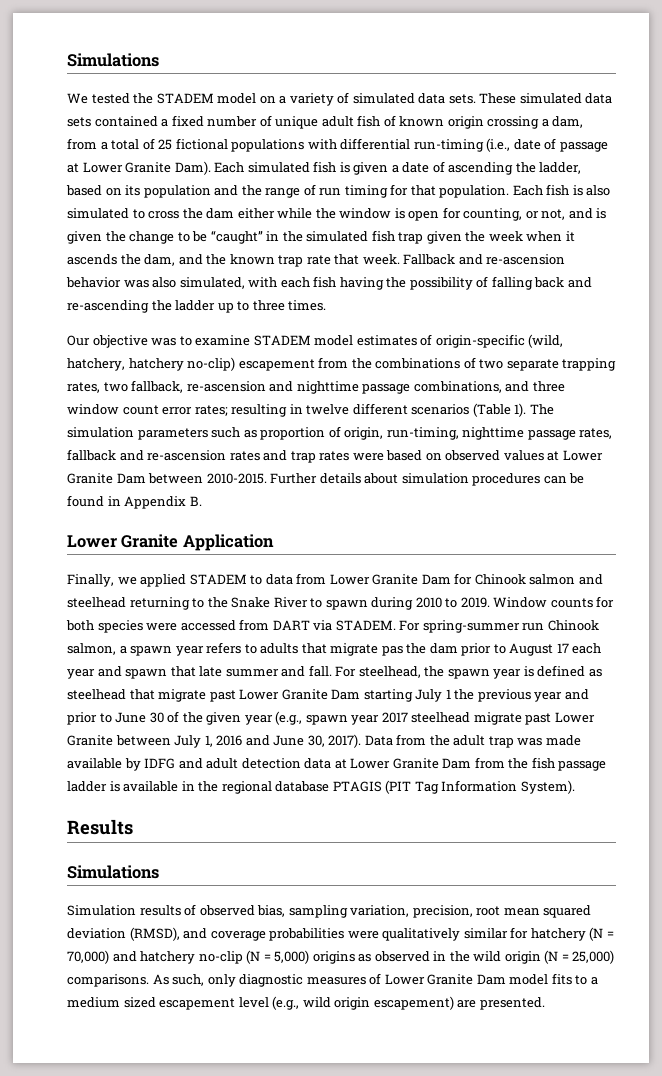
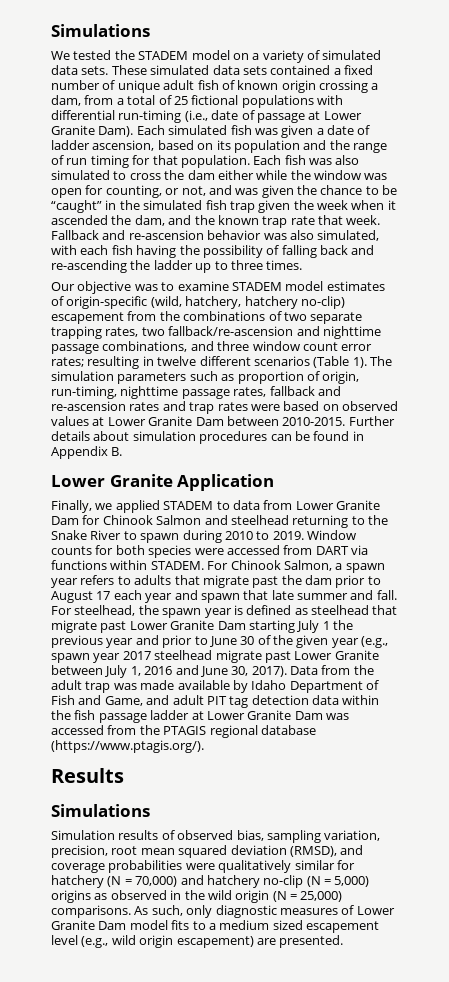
- Each simulated fish is given a date of ascending the ladder, based on its population and the range of run timing for that population.
+ Each simulated fish was given a date of ladder ascension, based on its population and the range of run timing for that population.
- Each fish is also simulated to cross the dam either while the window is open for counting, or not, and is given the change to be “caught” in the simulated fish trap given the week when it ascends the dam, and the known trap rate that week.
+ Each fish was also simulated to cross the dam either while the window was open for counting, or not, and was given the chance to be “caught” in the simulated fish trap given the week when it ascended the dam, and the known trap rate that week.
- Our objective was to examine STADEM model estimates of origin-specific (wild, hatchery, hatchery no-clip) escapement from the combinations of two separate trapping rates, two fallback, re-ascension and nighttime passage combinations, and three window count error rates; resulting in twelve different scenarios (Table 1).
+ Our objective was to examine STADEM model estimates of origin-specific (wild, hatchery, hatchery no-clip) escapement from the combinations of two separate trapping rates, two fallback/re-ascension and nighttime passage combinations, and three window count error rates; resulting in twelve different scenarios (Table 1).
- Finally, we applied STADEM to data from Lower Granite Dam for Chinook salmon and steelhead returning to the Snake River to spawn during 2010 to 2019.
+ Finally, we applied STADEM to data from Lower Granite Dam for Chinook Salmon and steelhead returning to the Snake River to spawn during 2010 to 2019.
- Window counts for both species were accessed from DART via STADEM. For spring-summer run Chinook salmon, a spawn year refers to adults that migrate pas the dam prior to August 17 each year and spawn that late summer and fall.
+ Window counts for both species were accessed from DART via functions within STADEM. For Chinook Salmon, a spawn year refers to adults that migrate past the dam prior to August 17 each year and spawn that late summer and fall.
- Data from the adult trap was made available by IDFG and adult detection data at Lower Granite Dam from the fish passage ladder is available in the regional database PTAGIS (PIT Tag Information System).
+ Data from the adult trap was made available by Idaho Department of Fish and Game, and adult PIT tag detection data within the fish passage ladder at Lower Granite Dam was accessed from the PTAGIS regional database (https://www.ptagis.org/).

